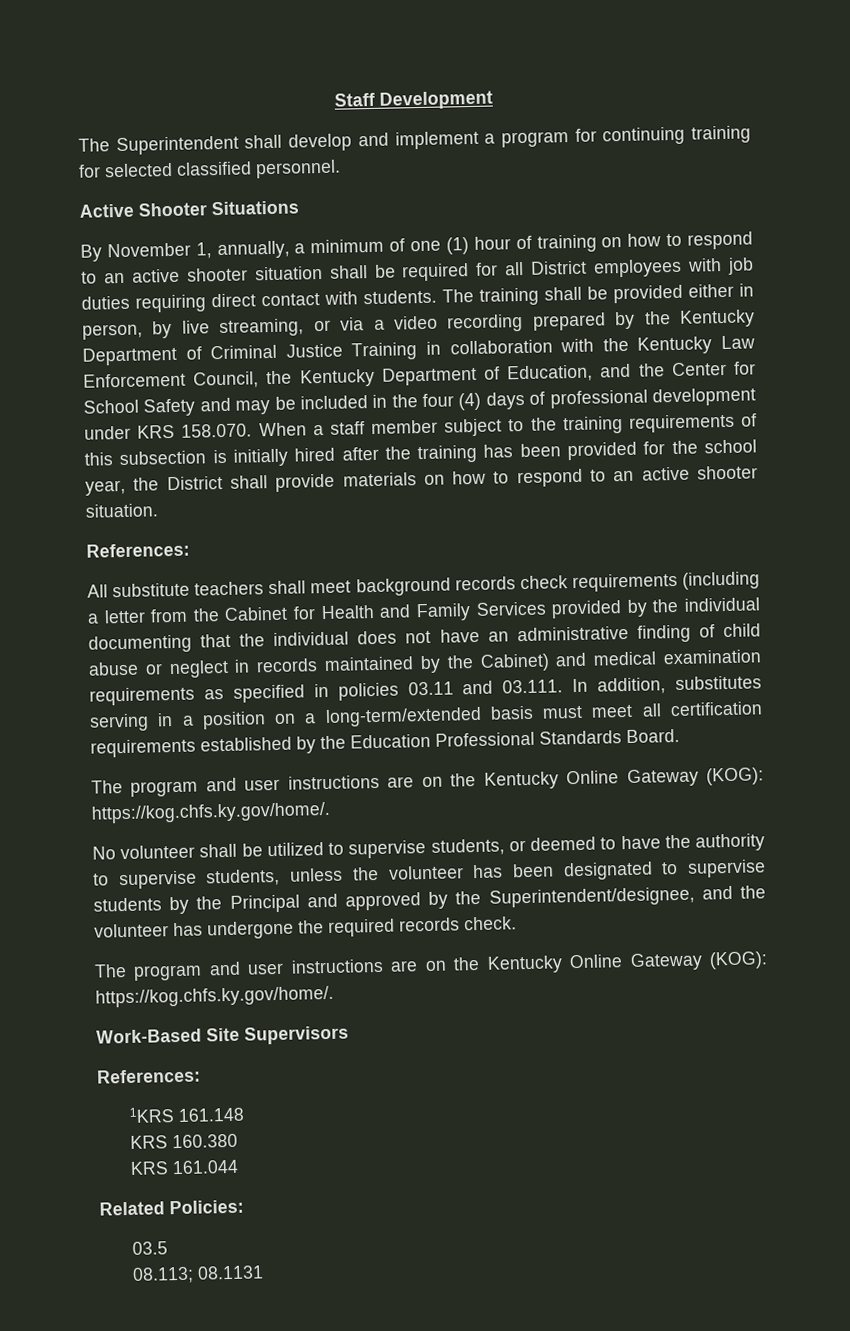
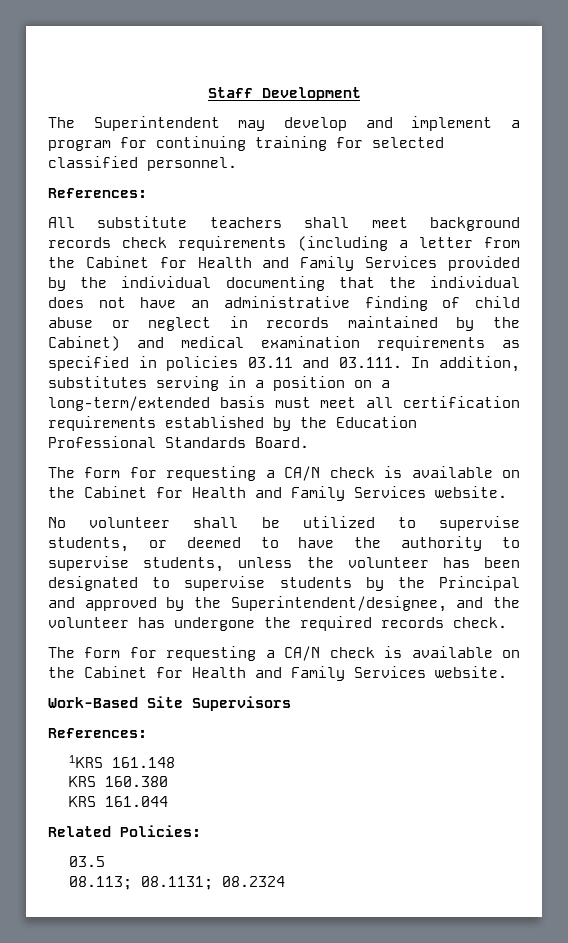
- The Superintendent shall develop and implement a program for continuing training for selected classified personnel.
+ The Superintendent may develop and implement a program for continuing training for selected classified personnel.
- Active Shooter Situations
- By November 1, annually, a minimum of one (1) hour of training on how to respond to an active shooter situation shall be required for all District employees with job duties requiring direct contact with students. The training shall be provided either in person, by live streaming, or via a video recording prepared by the Kentucky Department of Criminal Justice Training in collaboration with the Kentucky Law Enforcement Council, the Kentucky Department of Education, and the Center for School Safety and may be included in the four (4) days of professional development under KRS 158.070. When a staff member subject to the training requirements of this subsection is initially hired after the training has been provided for the school year, the District shall provide materials on how to respond to an active shooter situation.
  All substitute teachers shall meet background records check requirements (including a letter from the Cabinet for Health and Family Services provided by the individual documenting that the individual does not have an administrative finding of child abuse or neglect in records maintained by the Cabinet) and medical examination requirements as specified in policies 03.11 and 03.111. In addition, substitutes serving in a position on a long-term/extended basis must meet all certification requirements established by the Education Professional Standards Board.
- The program and user instructions are on the Kentucky Online Gateway (KOG): https://kog.chfs.ky.gov/home/.
+ The form for requesting a CA/N check is available on the Cabinet for Health and Family Services website.
  No volunteer shall be utilized to supervise students, or deemed to have the authority to supervise students, unless the volunteer has been designated to supervise students by the Principal and approved by the Superintendent/designee, and the volunteer has undergone the required records check.
- The program and user instructions are on the Kentucky Online Gateway (KOG): https://kog.chfs.ky.gov/home/.
+ The form for requesting a CA/N check is available on the Cabinet for Health and Family Services website.
- 08.113; 08.1131
+ 08.113; 08.1131; 08.2324

